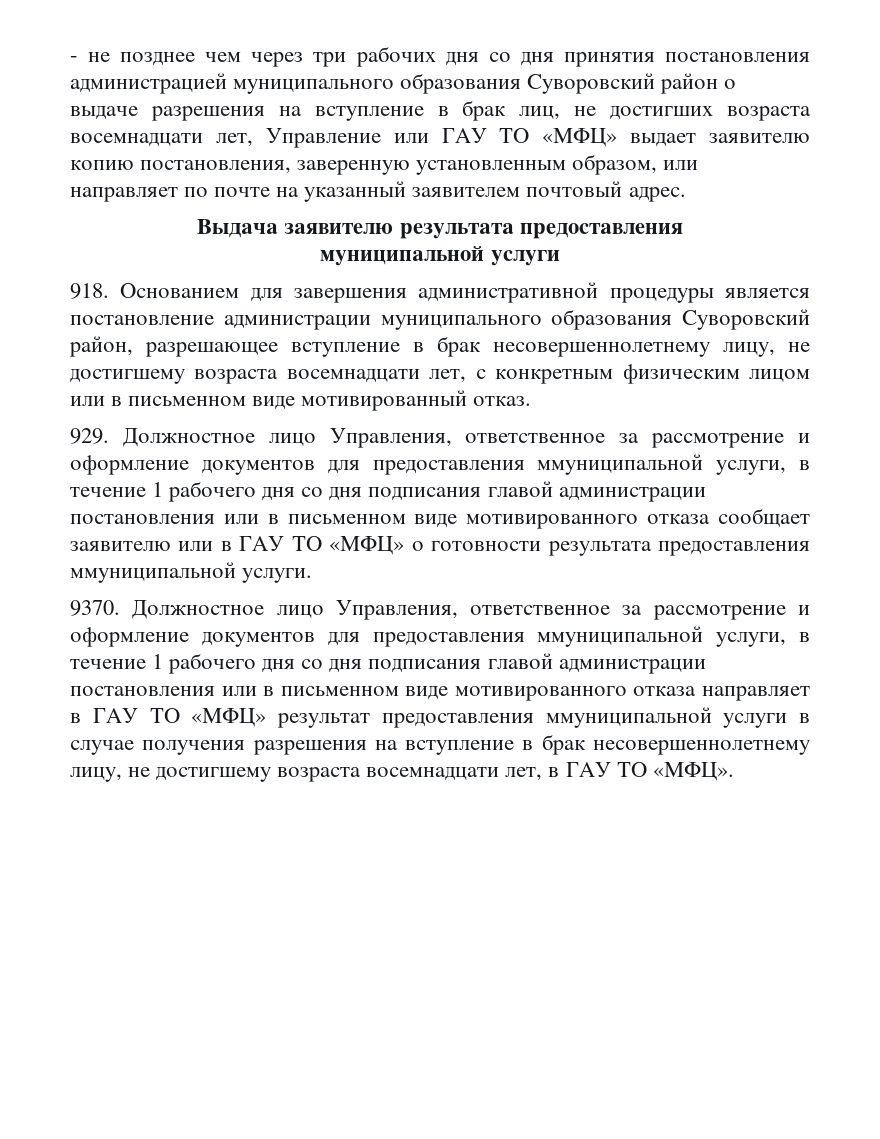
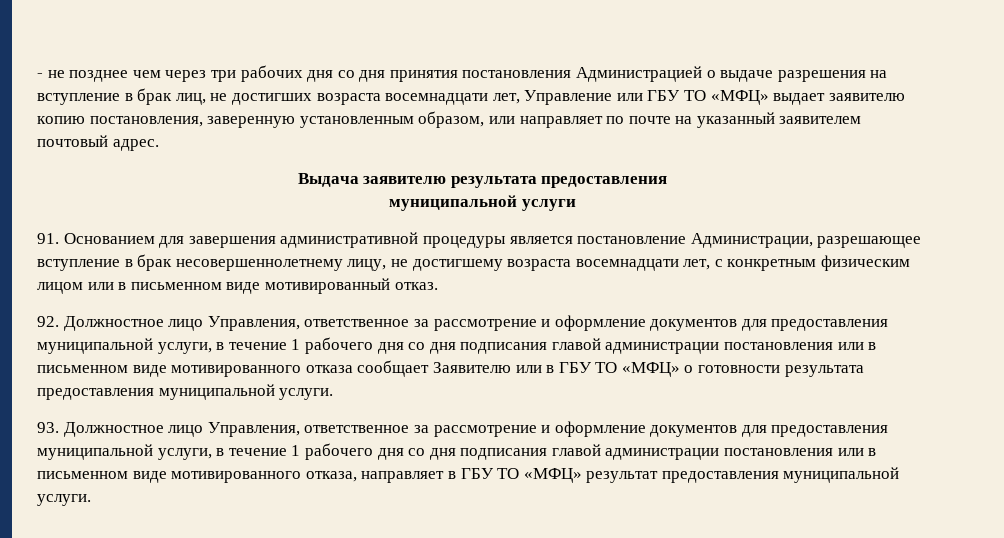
- - не позднее чем через три рабочих дня со дня принятия постановления администрацией муниципального образования Суворовский район о выдаче разрешения на вступление в брак лиц, не достигших возраста восемнадцати лет, Управление или ГАУ ТО «МФЦ» выдает заявителю копию постановления, заверенную установленным образом, или направляет по почте на указанный заявителем почтовый адрес.
+ - не позднее чем через три рабочих дня со дня принятия постановления Администрацией о выдаче разрешения на вступление в брак лиц, не достигших возраста восемнадцати лет, Управление или ГБУ ТО «МФЦ» выдает заявителю копию постановления, заверенную установленным образом, или направляет по почте на указанный заявителем почтовый адрес.
- 918. Основанием для завершения административной процедуры является постановление администрации муниципального образования Суворовский район, разрешающее вступление в брак несовершеннолетнему лицу, не достигшему возраста восемнадцати лет, с конкретным физическим лицом или в письменном виде мотивированный отказ.
+ 91. Основанием для завершения административной процедуры является постановление Администрации, разрешающее вступление в брак несовершеннолетнему лицу, не достигшему возраста восемнадцати лет, с конкретным физическим лицом или в письменном виде мотивированный отказ.
- 929. Должностное лицо Управления, ответственное за рассмотрение и оформление документов для предоставления ммуниципальной услуги, в течение 1 рабочего дня со дня подписания главой администрации постановления или в письменном виде мотивированного отказа сообщает заявителю или в ГАУ ТО «МФЦ» о готовности результата предоставления ммуниципальной услуги.
+ 92. Должностное лицо Управления, ответственное за рассмотрение и оформление документов для предоставления муниципальной услуги, в течение 1 рабочего дня со дня подписания главой администрации постановления или в письменном виде мотивированного отказа сообщает Заявителю или в ГБУ ТО «МФЦ» о готовности результата предоставления муниципальной услуги.
- 9370. Должностное лицо Управления, ответственное за рассмотрение и оформление документов для предоставления ммуниципальной услуги, в течение 1 рабочего дня со дня подписания главой администрации постановления или в письменном виде мотивированного отказа направляет в ГАУ ТО «МФЦ» результат предоставления ммуниципальной услуги в случае получения разрешения на вступление в брак несовершеннолетнему лицу, не достигшему возраста восемнадцати лет, в ГАУ ТО «МФЦ».
+ 93. Должностное лицо Управления, ответственное за рассмотрение и оформление документов для предоставления муниципальной услуги, в течение 1 рабочего дня со дня подписания главой администрации постановления или в письменном виде мотивированного отказа, направляет в ГБУ ТО «МФЦ» результат предоставления муниципальной услуги.

